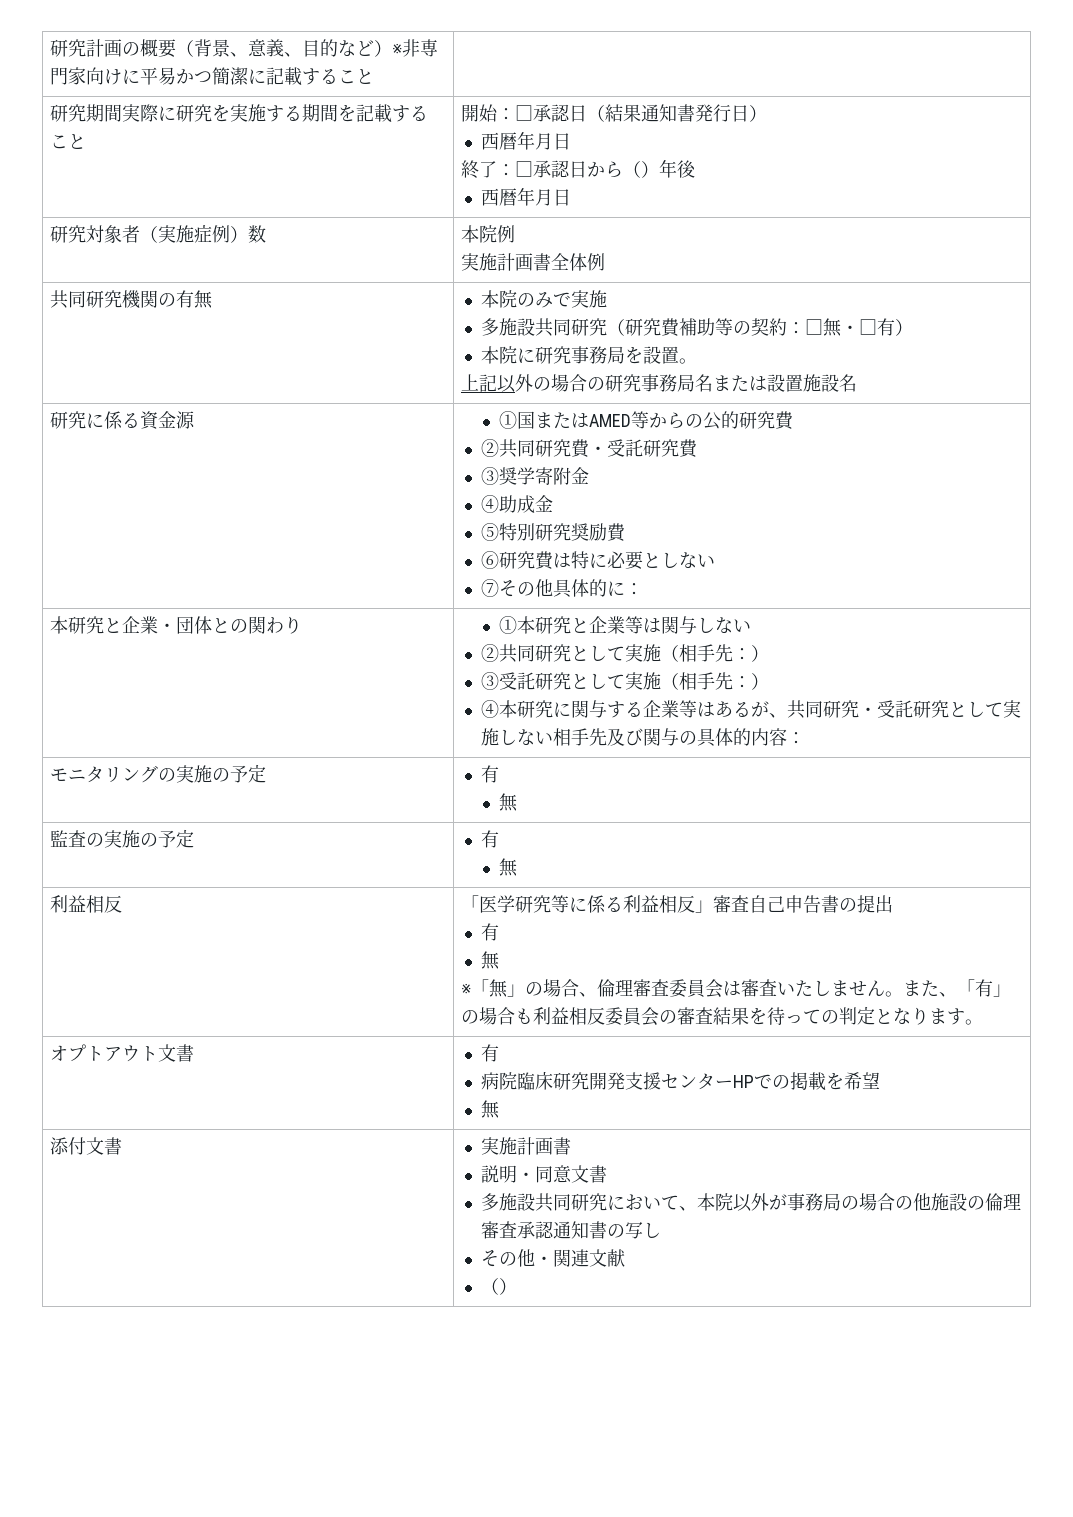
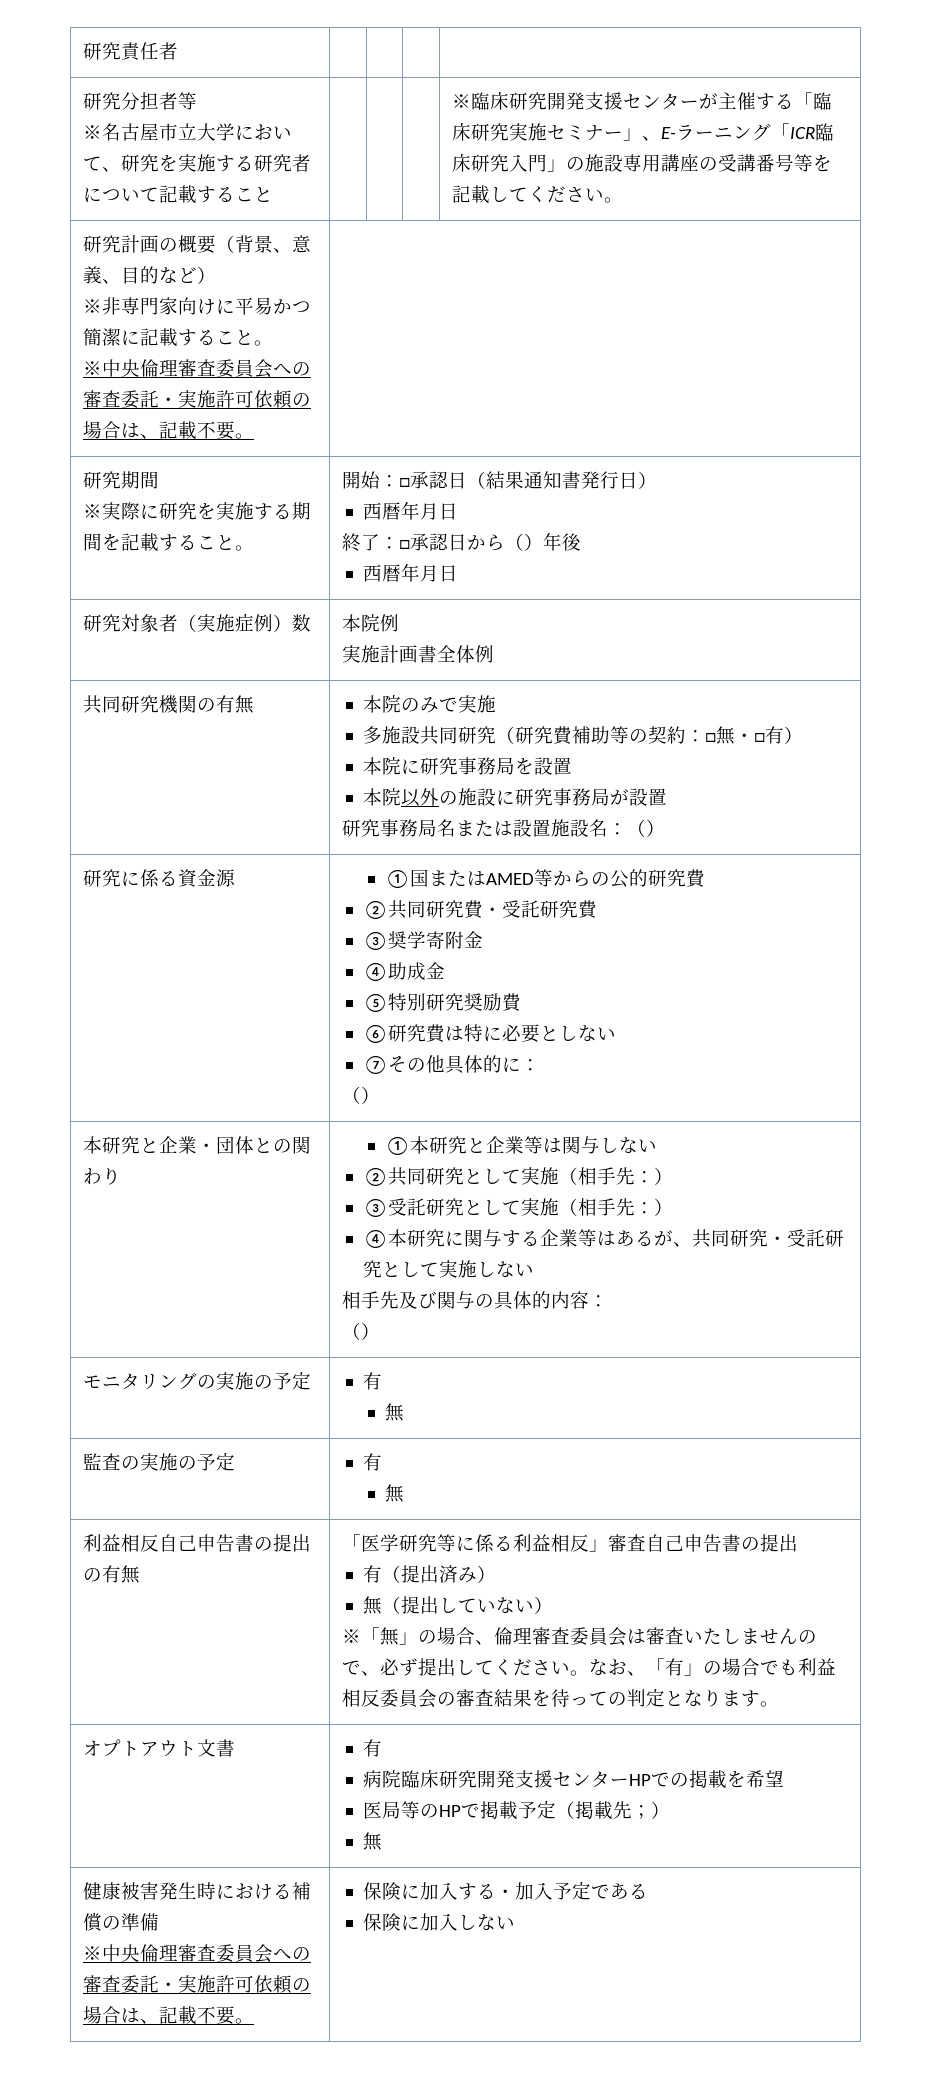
- 研究計画の概要（背景、意義、目的など）※非専門家向けに平易かつ簡潔に記載すること |
+ 研究責任者 | | | |
+ 研究分担者等
+ ※名古屋市立大学において、研究を実施する研究者について記載すること | | | | ※臨床研究開発支援センターが主催する「臨床研究実施セミナー」、E-ラーニング「ICR臨床研究入門」の施設専用講座の受講番号等を記載してください。
+ 研究計画の概要（背景、意義、目的など）
+ ※非専門家向けに平易かつ簡潔に記載すること。
+ ※中央倫理審査委員会への審査委託・実施許可依頼の場合は、記載不要。 |
- 研究期間実際に研究を実施する期間を記載すること | 開始：□承認日（結果通知書発行日）
+ 研究期間
+ ※実際に研究を実施する期間を記載すること。 | 開始：□承認日（結果通知書発行日）
- 本院に研究事務局を設置。
- 上記以外の場合の研究事務局名または設置施設名
+ 本院に研究事務局を設置
+ 本院以外の施設に研究事務局が設置
+ 研究事務局名または設置施設名：（）
  ⑦その他具体的に：
+ （）
- ④本研究に関与する企業等はあるが、共同研究・受託研究として実施しない相手先及び関与の具体的内容：
+ ④本研究に関与する企業等はあるが、共同研究・受託研究として実施しない
+ 相手先及び関与の具体的内容：
+ （）
  監査の実施の予定 | 有
  無
- 利益相反
+ 利益相反自己申告書の提出の有無
  「医学研究等に係る利益相反」審査自己申告書の提出
- 有
- 無
+ 有（提出済み）
+ 無（提出していない）
- ※「無」の場合、倫理審査委員会は審査いたしません。また、「有」の場合も利益相反委員会の審査結果を待っての判定となります。
+ ※「無」の場合、倫理審査委員会は審査いたしませんので、必ず提出してください。なお、「有」の場合でも利益相反委員会の審査結果を待っての判定となります。
  オプトアウト文書 | 有
  病院臨床研究開発支援センターHPでの掲載を希望
+ 医局等のHPで掲載予定（掲載先；）
  無
- 添付文書 | 実施計画書
- 説明・同意文書
- 多施設共同研究において、本院以外が事務局の場合の他施設の倫理審査承認通知書の写し
- その他・関連文献
- （）
+ 健康被害発生時における補償の準備
+ ※中央倫理審査委員会への審査委託・実施許可依頼の場合は、記載不要。 | 保険に加入する・加入予定である
+ 保険に加入しない

